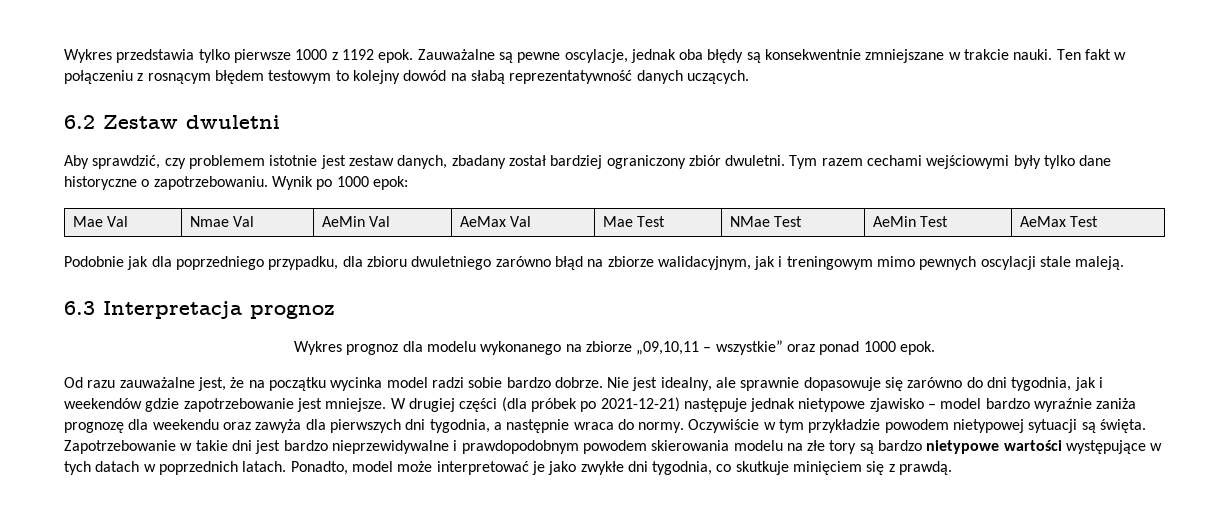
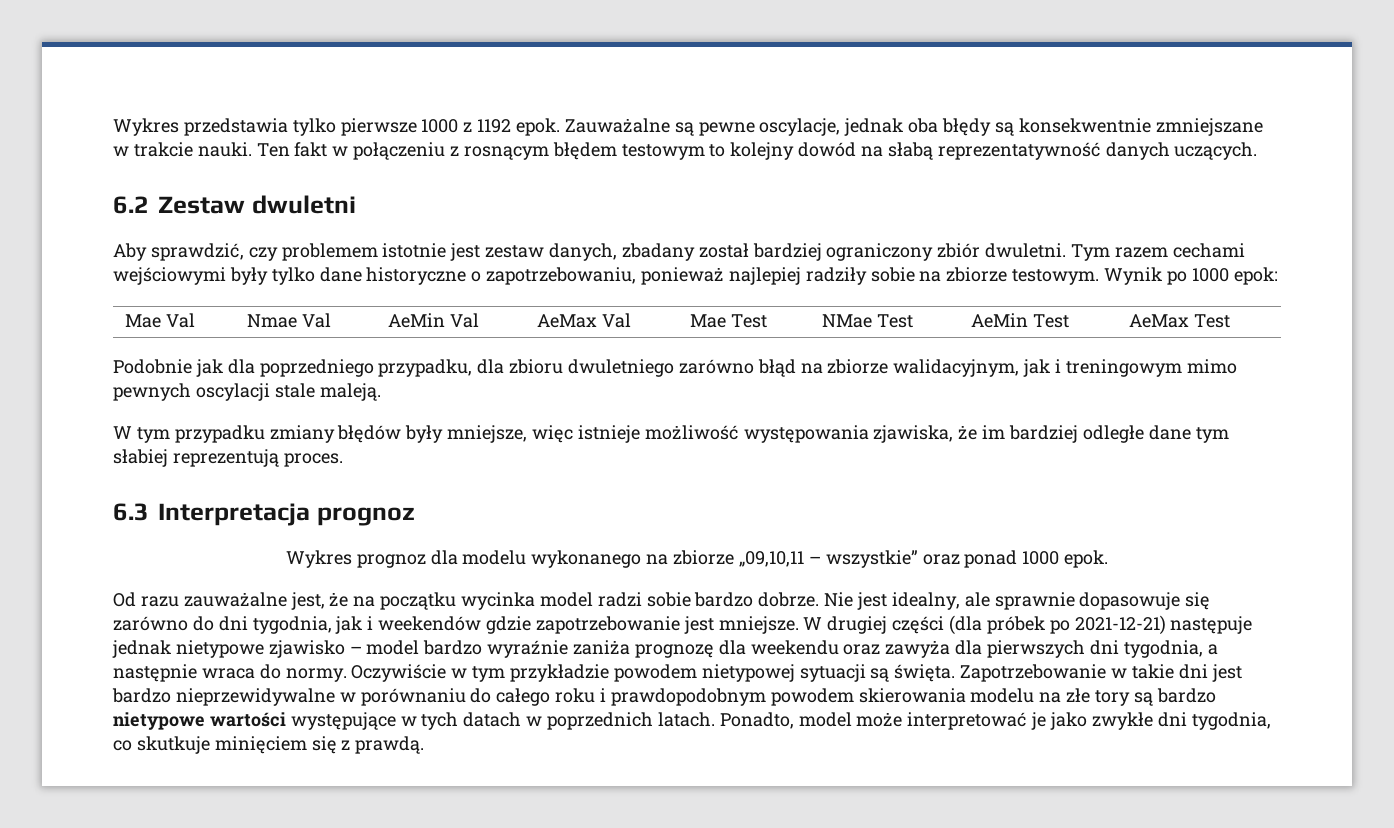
- Tym razem cechami wejściowymi były tylko dane historyczne o zapotrzebowaniu.
+ Tym razem cechami wejściowymi były tylko dane historyczne o zapotrzebowaniu, ponieważ najlepiej radziły sobie na zbiorze testowym.
+ W tym przypadku zmiany błędów były mniejsze, więc istnieje możliwość występowania zjawiska, że im bardziej odległe dane tym słabiej reprezentują proces.
- Zapotrzebowanie w takie dni jest bardzo nieprzewidywalne i prawdopodobnym powodem skierowania modelu na złe tory są bardzo nietypowe wartości występujące w tych datach w poprzednich latach.
+ Zapotrzebowanie w takie dni jest bardzo nieprzewidywalne w porównaniu do całego roku i prawdopodobnym powodem skierowania modelu na złe tory są bardzo nietypowe wartości występujące w tych datach w poprzednich latach.

